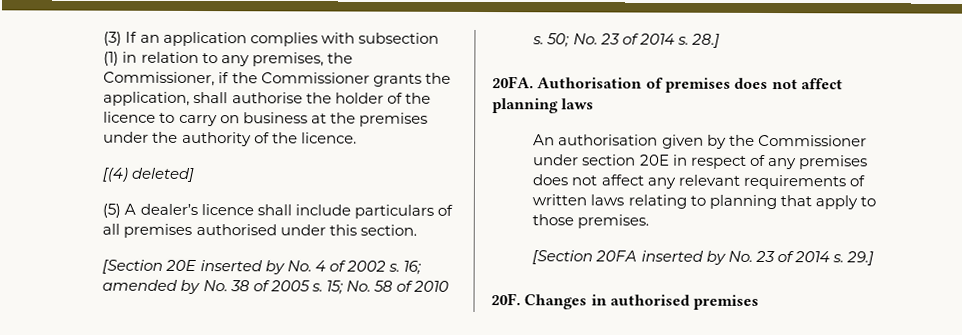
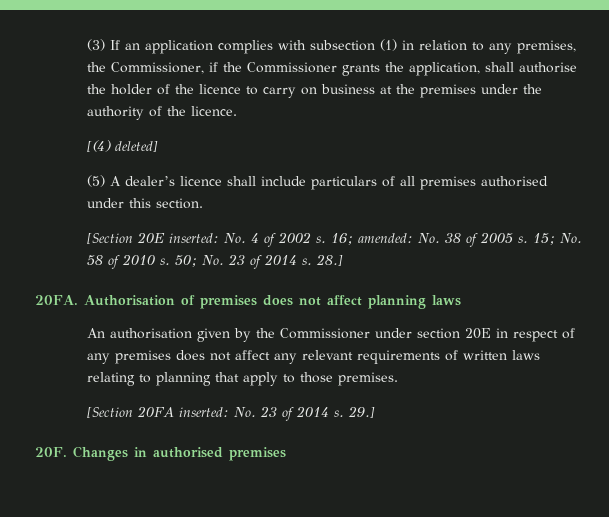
- [Section 20E inserted by No. 4 of 2002 s.
+ [Section 20E inserted: No. 4 of 2002 s.
- 16; amended by No. 38 of 2005 s.
+ 16; amended: No. 38 of 2005 s.
- [Section 20FA inserted by No. 23 of 2014 s.
+ [Section 20FA inserted: No. 23 of 2014 s.

